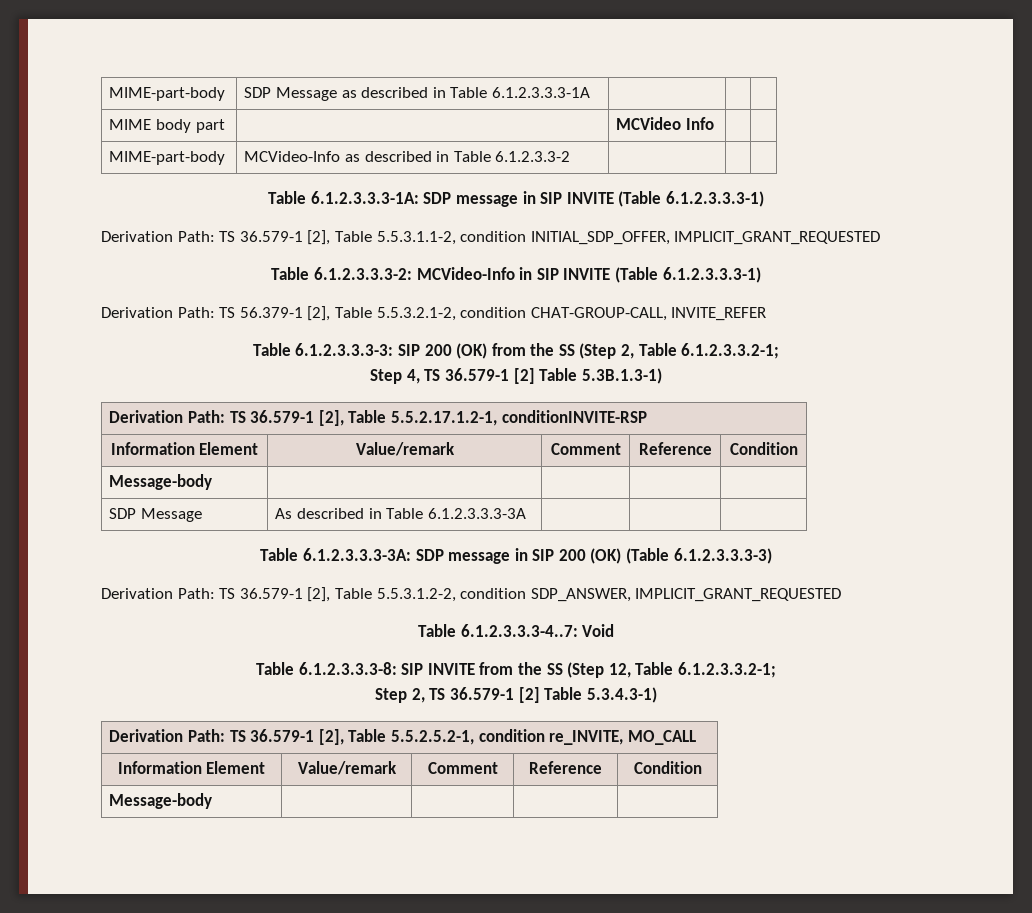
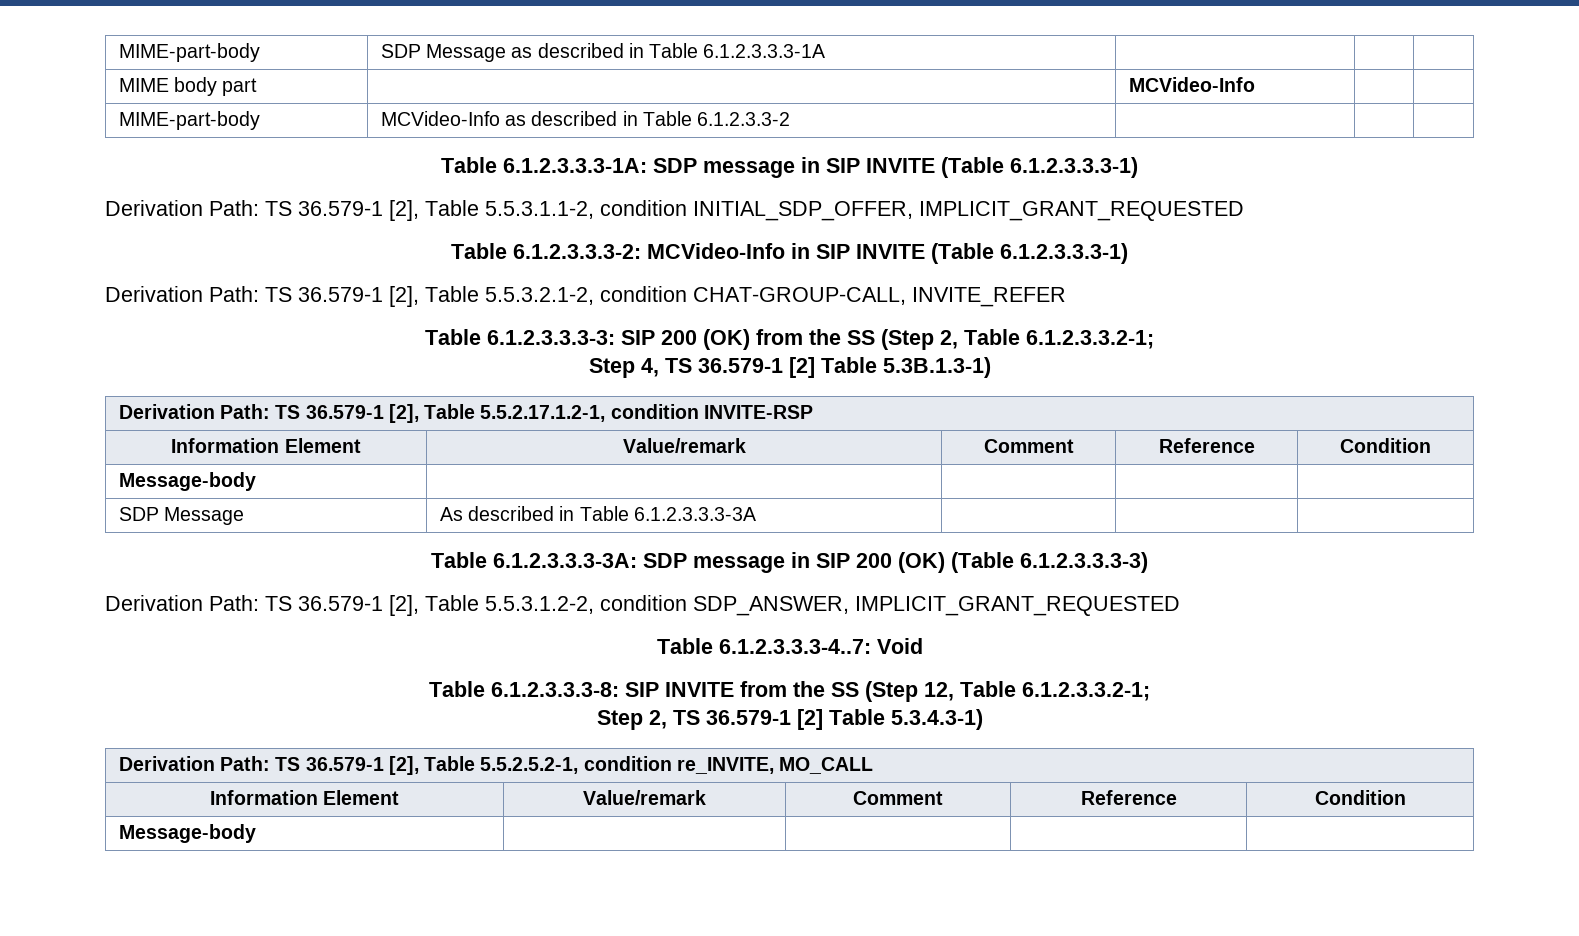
- MIME body part | | MCVideo Info | |
+ MIME body part | | MCVideo-Info | |
- Derivation Path: TS 56.379-1 [2], Table 5.5.3.2.1-2, condition CHAT-GROUP-CALL, INVITE_REFER
+ Derivation Path: TS 36.579-1 [2], Table 5.5.3.2.1-2, condition CHAT-GROUP-CALL, INVITE_REFER
- Derivation Path: TS 36.579-1 [2], Table 5.5.2.17.1.2-1, conditionINVITE-RSP
+ Derivation Path: TS 36.579-1 [2], Table 5.5.2.17.1.2-1, condition INVITE-RSP

